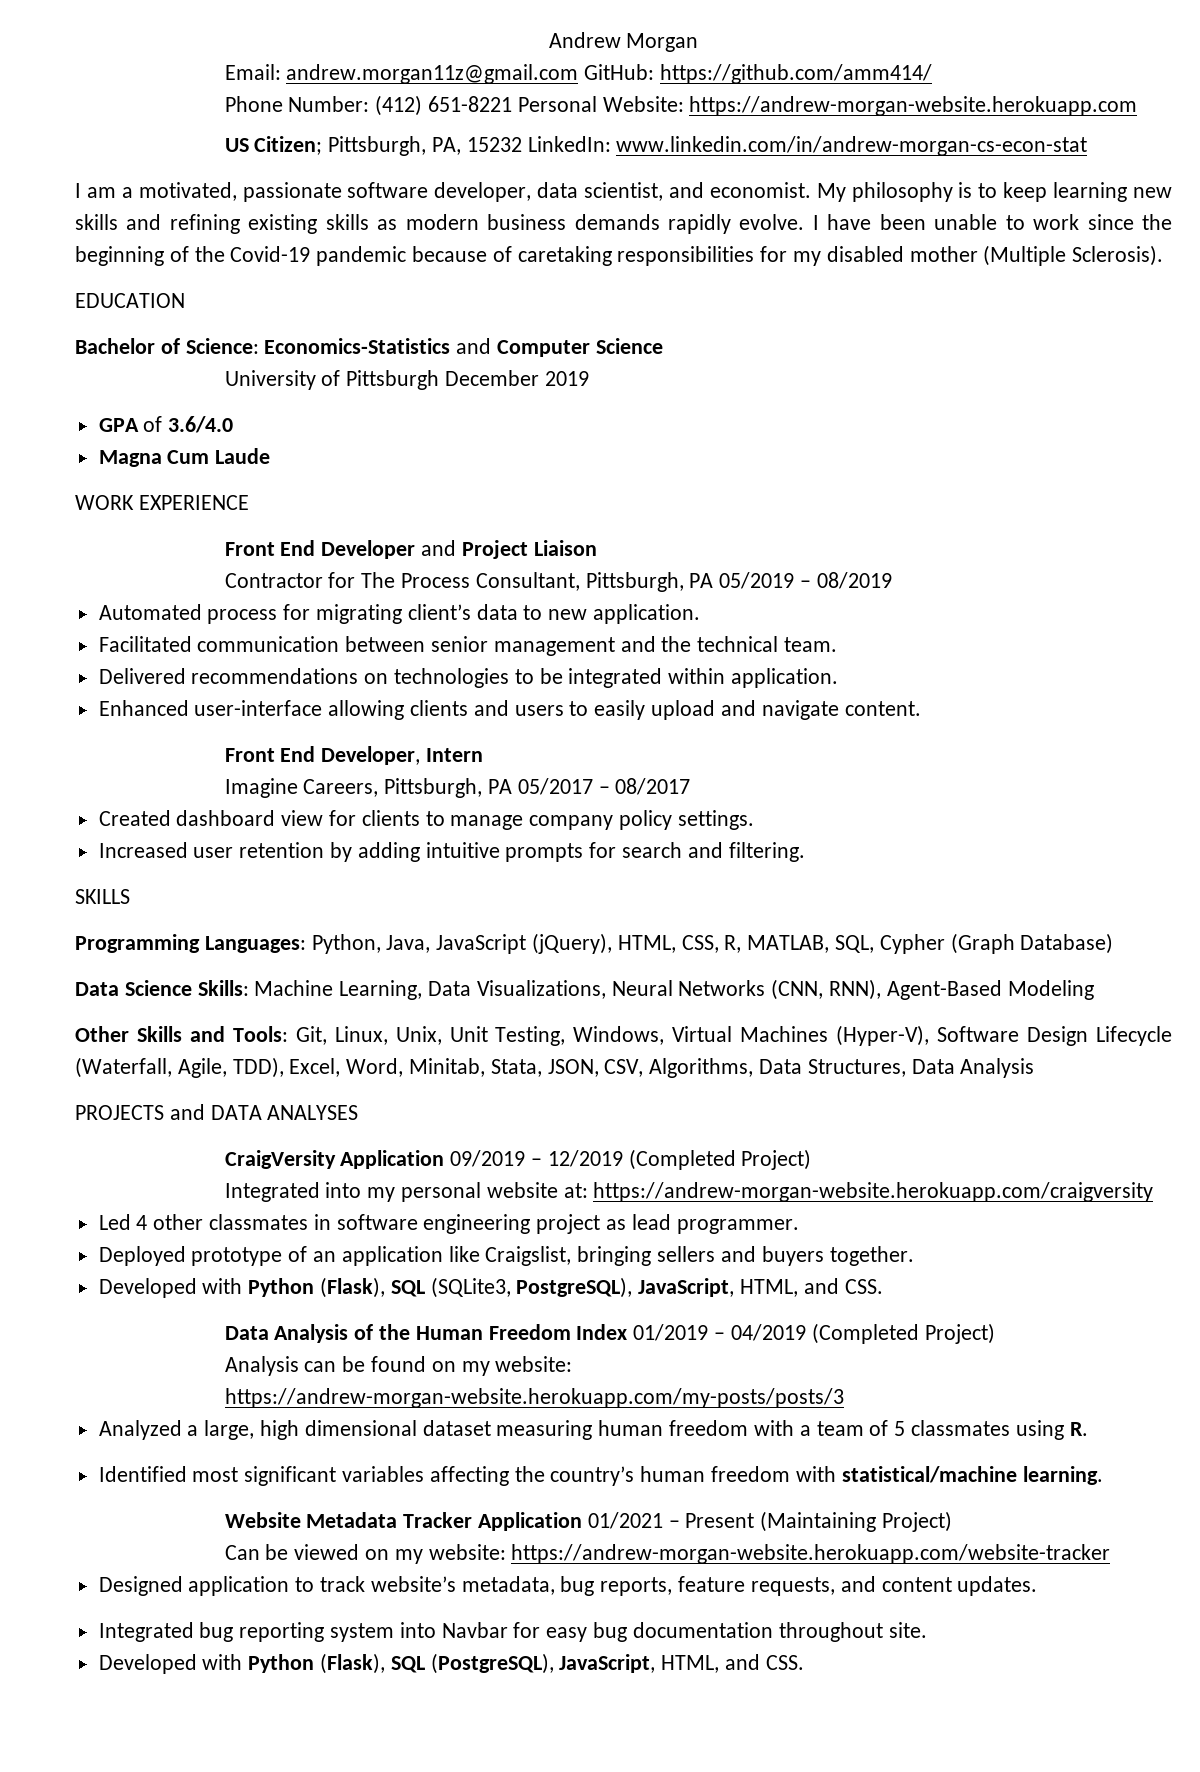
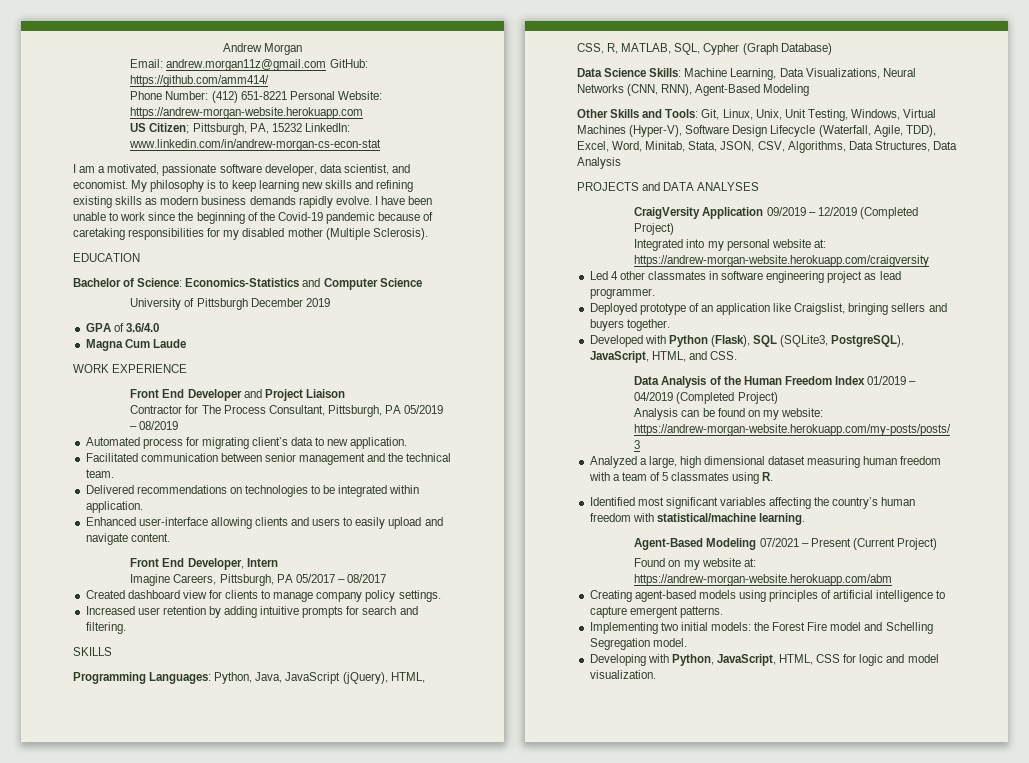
- Website Metadata Tracker Application 01/2021 – Present (Maintaining Project)
- Can be viewed on my website: https://andrew-morgan-website.herokuapp.com/website-tracker
- Designed application to track website’s metadata, bug reports, feature requests, and content updates.
- Integrated bug reporting system into Navbar for easy bug documentation throughout site.
- Developed with Python (Flask), SQL (PostgreSQL), JavaScript, HTML, and CSS.
+ Agent-Based Modeling 07/2021 – Present (Current Project)
+ Found on my website at: https://andrew-morgan-website.herokuapp.com/abm
+ Creating agent-based models using principles of artificial intelligence to capture emergent patterns.
+ Implementing two initial models: the Forest Fire model and Schelling Segregation model.
+ Developing with Python, JavaScript, HTML, CSS for logic and model visualization.

